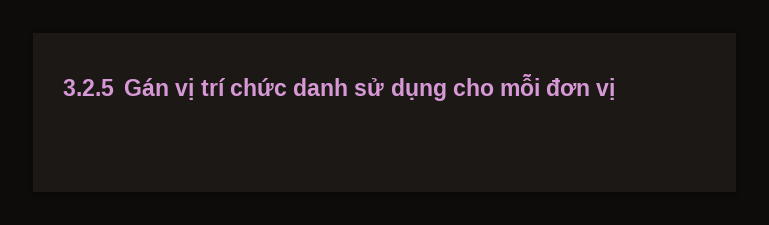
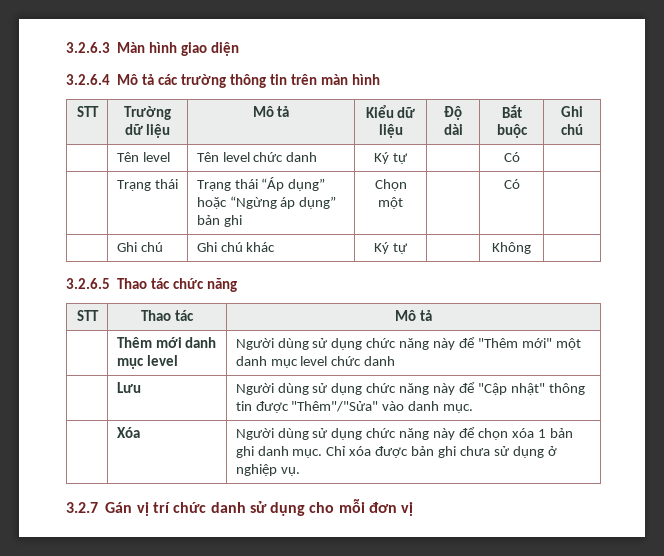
- 3.2.5 Gán vị trí chức danh sử dụng cho mỗi đơn vị
+ 3.2.6.3 Màn hình giao diện
+ 3.2.6.4 Mô tả các trường thông tin trên màn hình
+ STT | Trường dữ liệu | Mô tả | Kiểu dữ liệu | Độ dài | Bắt buộc | Ghi chú
+ | Tên level | Tên level chức danh | Ký tự | | Có |
+ | Trạng thái | Trạng thái “Áp dụng” hoặc “Ngừng áp dụng” bản ghi | Chọn một | | Có |
+ | Ghi chú | Ghi chú khác | Ký tự | | Không |
+ 3.2.6.5 Thao tác chức năng
+ STT | Thao tác | Mô tả
+ | Thêm mới danh mục level | Người dùng sử dụng chức năng này để "Thêm mới" một danh mục level chức danh
+ | Lưu | Người dùng sử dụng chức năng này để "Cập nhật" thông tin được "Thêm"/"Sửa" vào danh mục.
+ | Xóa | Người dùng sử dụng chức năng này để chọn xóa 1 bản ghi danh mục. Chỉ xóa được bản ghi chưa sử dụng ở nghiệp vụ.
+ 3.2.7 Gán vị trí chức danh sử dụng cho mỗi đơn vị

